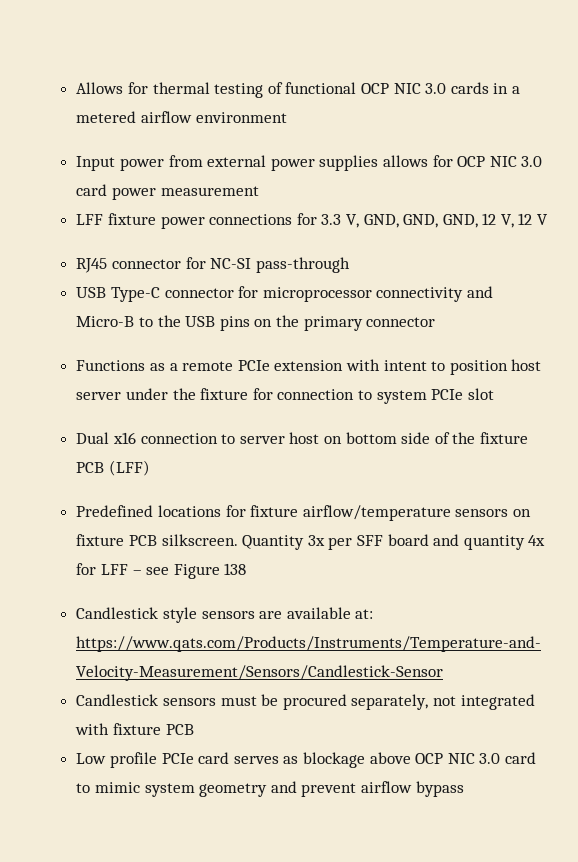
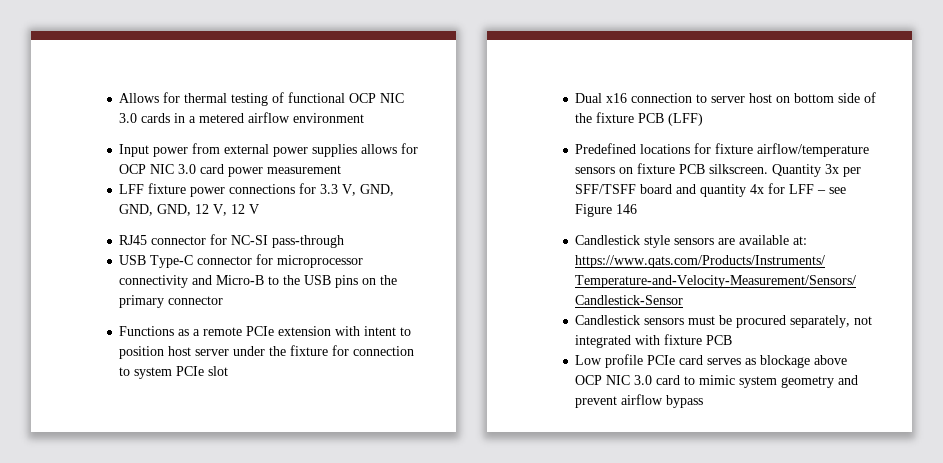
- Quantity 3x per SFF board and quantity 4x for LFF – see Figure 138
+ Quantity 3x per SFF/TSFF board and quantity 4x for LFF – see Figure 146

